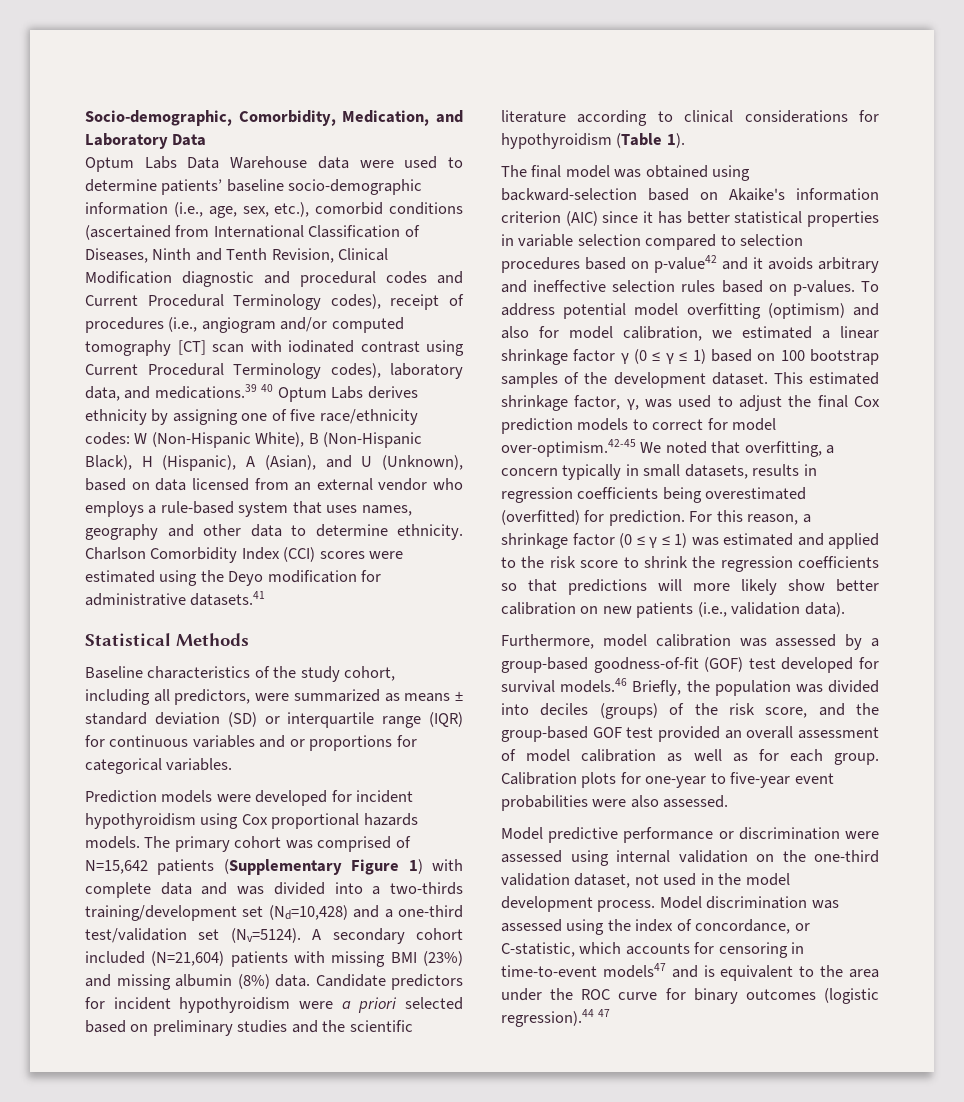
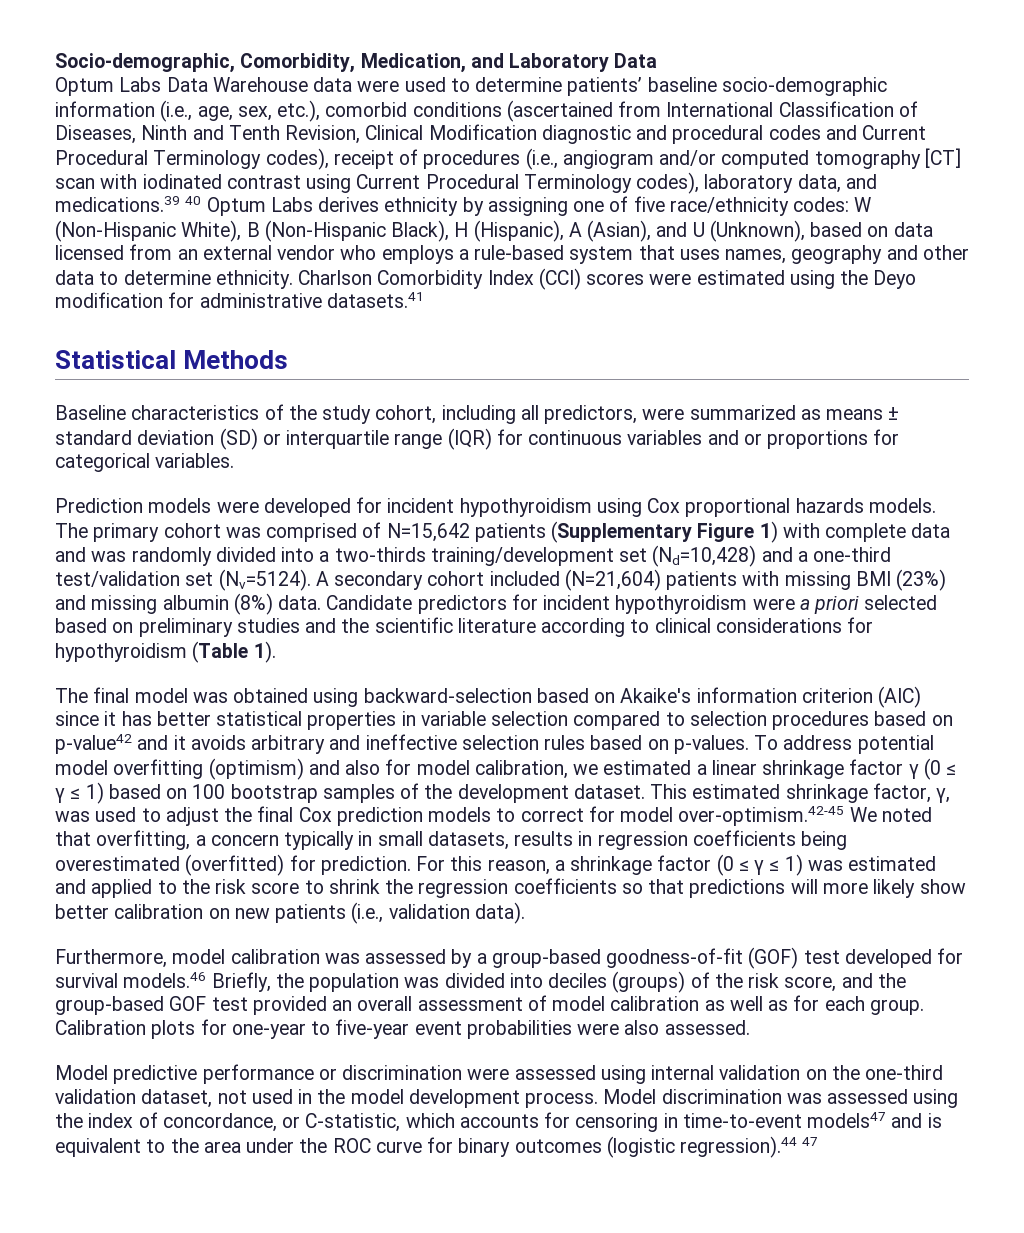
- The primary cohort was comprised of N=15,642 patients (Supplementary Figure 1) with complete data and was divided into a two-thirds training/development set (Nd=10,428) and a one-third test/validation set (Nv=5124).
+ The primary cohort was comprised of N=15,642 patients (Supplementary Figure 1) with complete data and was randomly divided into a two-thirds training/development set (Nd=10,428) and a one-third test/validation set (Nv=5124).

